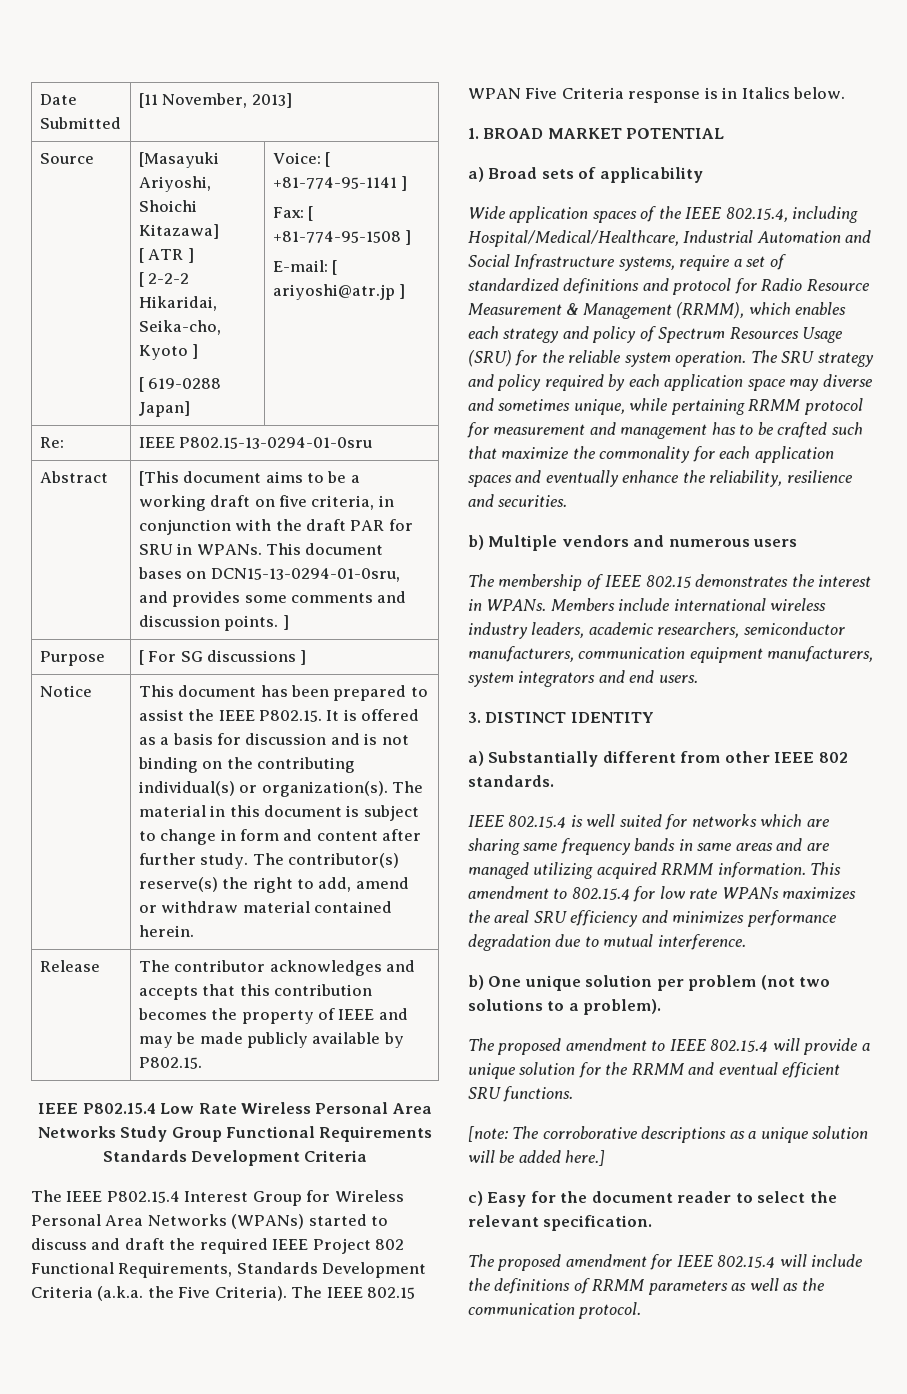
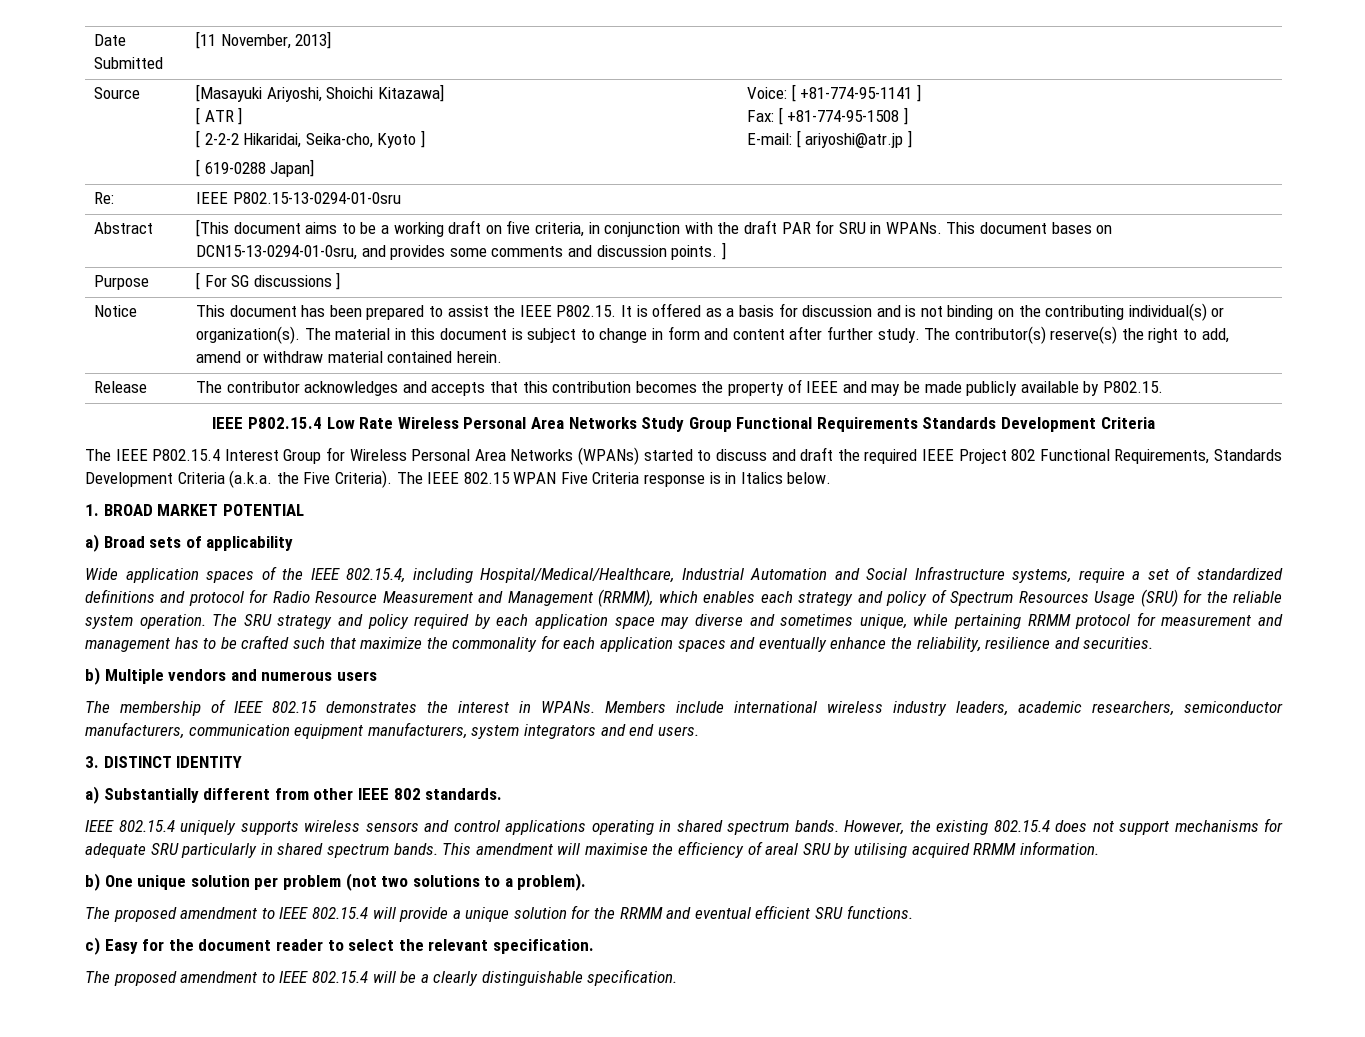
- Wide application spaces of the IEEE 802.15.4, including Hospital/Medical/Healthcare, Industrial Automation and Social Infrastructure systems, require a set of standardized definitions and protocol for Radio Resource Measurement & Management (RRMM), which enables each strategy and policy of Spectrum Resources Usage (SRU) for the reliable system operation.
+ Wide application spaces of the IEEE 802.15.4, including Hospital/Medical/Healthcare, Industrial Automation and Social Infrastructure systems, require a set of standardized definitions and protocol for Radio Resource Measurement and Management (RRMM), which enables each strategy and policy of Spectrum Resources Usage (SRU) for the reliable system operation.
- IEEE 802.15.4 is well suited for networks which are sharing same frequency bands in same areas and are managed utilizing acquired RRMM information. This amendment to 802.15.4 for low rate WPANs maximizes the areal SRU efficiency and minimizes performance degradation due to mutual interference.
+ IEEE 802.15.4 uniquely supports wireless sensors and control applications operating in shared spectrum bands. However, the existing 802.15.4 does not support mechanisms for adequate SRU particularly in shared spectrum bands. This amendment will maximise the efficiency of areal SRU by utilising acquired RRMM information.
- [note: The corroborative descriptions as a unique solution will be added here.]
- The proposed amendment for IEEE 802.15.4 will include the definitions of RRMM parameters as well as the communication protocol.
+ The proposed amendment to IEEE 802.15.4 will be a clearly distinguishable specification.

